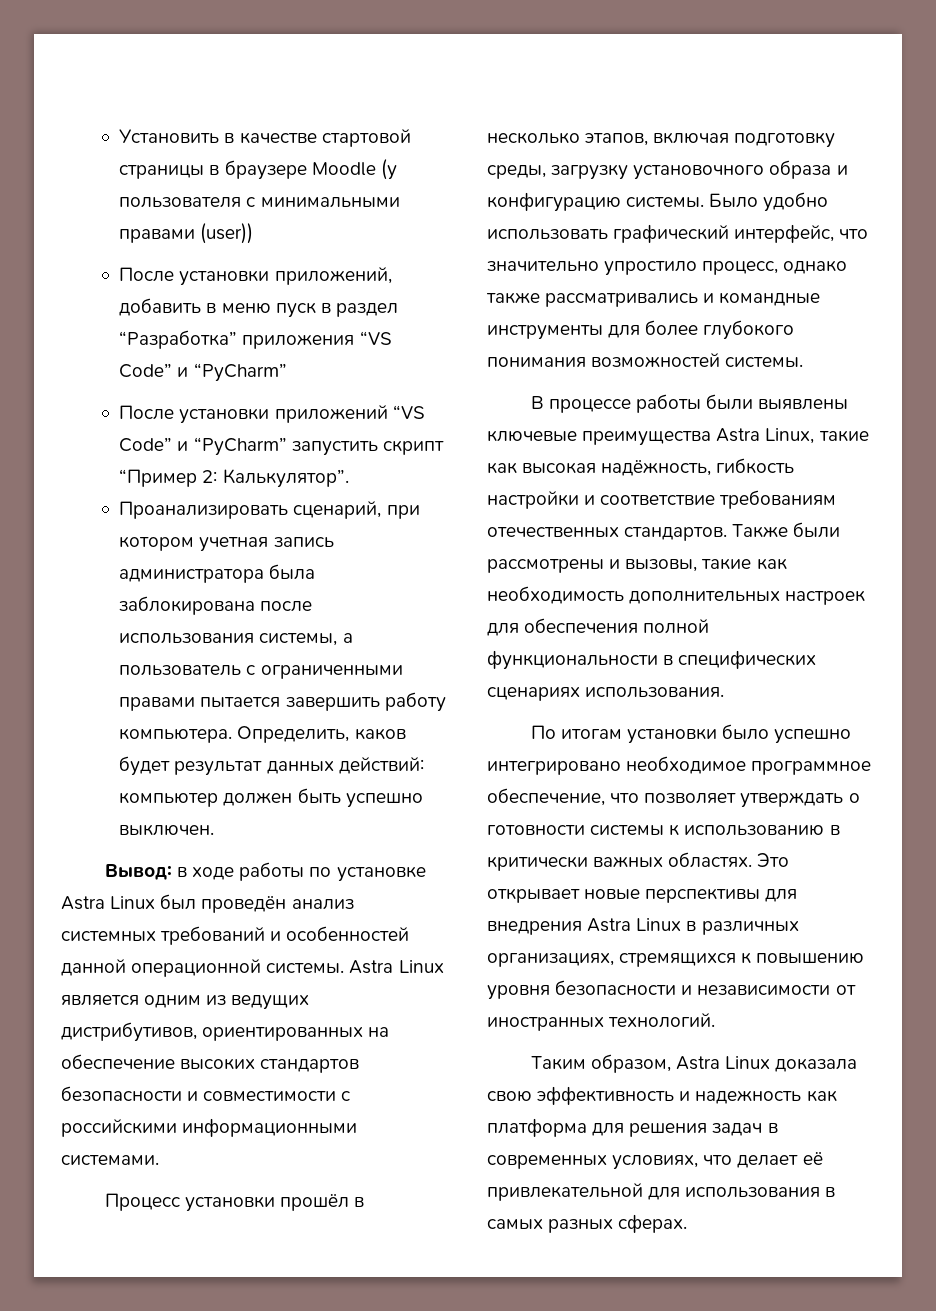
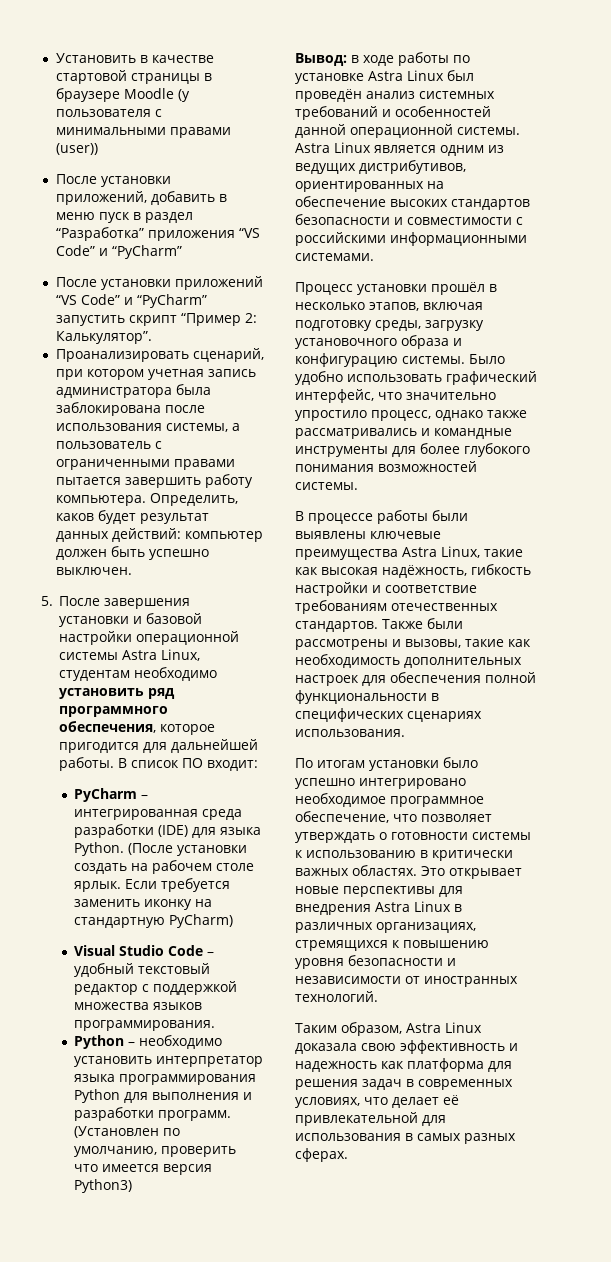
+ 5. После завершения установки и базовой настройки операционной системы Astra Linux, студентам необходимо установить ряд программного обеспечения, которое пригодится для дальнейшей работы. В список ПО входит:
+ PyCharm – интегрированная среда разработки (IDE) для языка Python. (После установки создать на рабочем столе ярлык. Если требуется заменить иконку на стандартную PyCharm)
+ Visual Studio Code – удобный текстовый редактор с поддержкой множества языков программирования.
+ Python – необходимо установить интерпретатор языка программирования Python для выполнения и разработки программ. (Установлен по умолчанию, проверить что имеется версия Python3)

